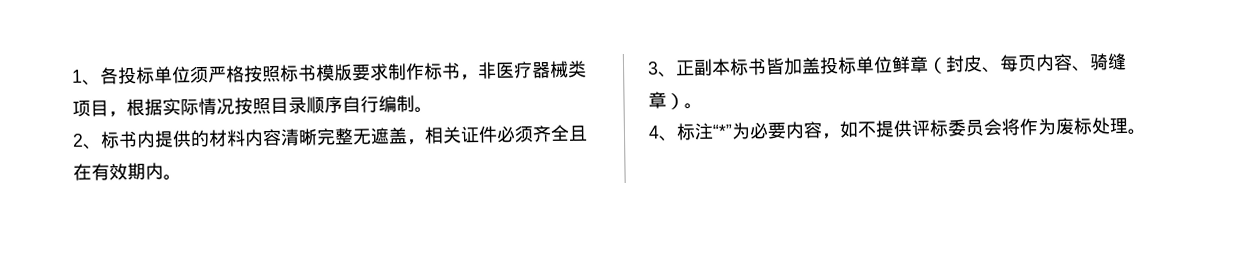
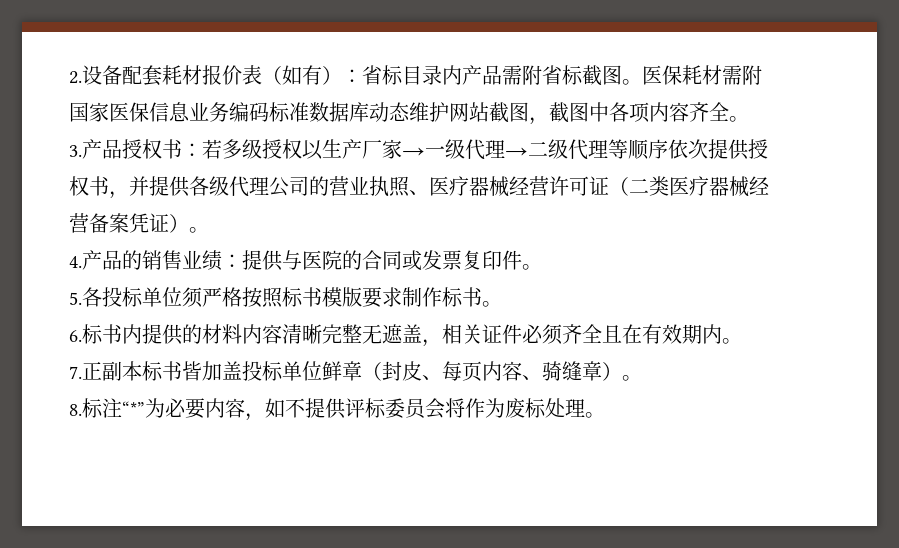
- 1、各投标单位须严格按照标书模版要求制作标书，非医疗器械类项目，根据实际情况按照目录顺序自行编制。
- 2、标书内提供的材料内容清晰完整无遮盖，相关证件必须齐全且在有效期内。
+ 2.设备配套耗材报价表（如有）：省标目录内产品需附省标截图。医保耗材需附国家医保信息业务编码标准数据库动态维护网站截图，截图中各项内容齐全。
+ 3.产品授权书：若多级授权以生产厂家→一级代理→二级代理等顺序依次提供授权书，并提供各级代理公司的营业执照、医疗器械经营许可证（二类医疗器械经营备案凭证）。
+ 4.产品的销售业绩：提供与医院的合同或发票复印件。
+ 5.各投标单位须严格按照标书模版要求制作标书。
+ 6.标书内提供的材料内容清晰完整无遮盖，相关证件必须齐全且在有效期内。
- 3、正副本标书皆加盖投标单位鲜章（封皮、每页内容、骑缝章）。
+ 7.正副本标书皆加盖投标单位鲜章（封皮、每页内容、骑缝章）。
- 4、标注“*”为必要内容，如不提供评标委员会将作为废标处理。
+ 8.标注“*”为必要内容，如不提供评标委员会将作为废标处理。

